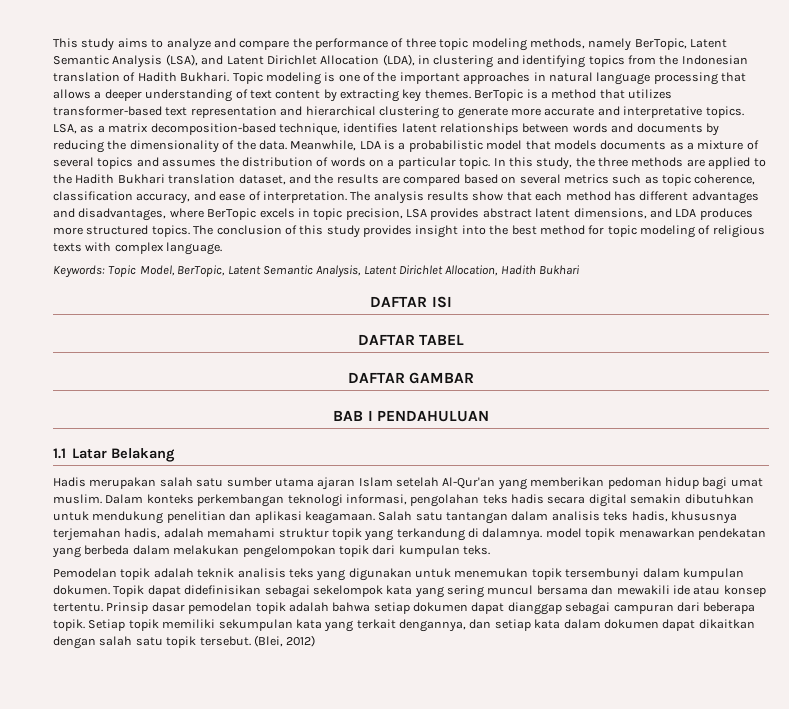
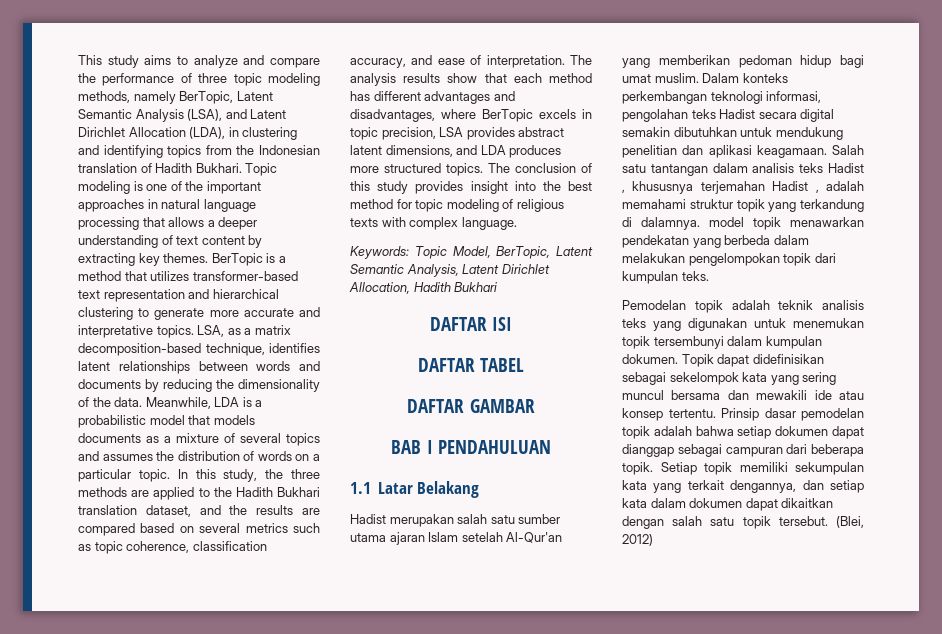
- Hadis merupakan salah satu sumber utama ajaran Islam setelah Al-Qur'an yang memberikan pedoman hidup bagi umat muslim.
+ Hadist merupakan salah satu sumber utama ajaran Islam setelah Al-Qur'an yang memberikan pedoman hidup bagi umat muslim.
- Dalam konteks perkembangan teknologi informasi, pengolahan teks hadis secara digital semakin dibutuhkan untuk mendukung penelitian dan aplikasi keagamaan.
+ Dalam konteks perkembangan teknologi informasi, pengolahan teks Hadist secara digital semakin dibutuhkan untuk mendukung penelitian dan aplikasi keagamaan.
- Salah satu tantangan dalam analisis teks hadis, khususnya terjemahan hadis, adalah memahami struktur topik yang terkandung di dalamnya. model topik menawarkan pendekatan yang berbeda dalam melakukan pengelompokan topik dari kumpulan teks.
+ Salah satu tantangan dalam analisis teks Hadist , khususnya terjemahan Hadist , adalah memahami struktur topik yang terkandung di dalamnya. model topik menawarkan pendekatan yang berbeda dalam melakukan pengelompokan topik dari kumpulan teks.

